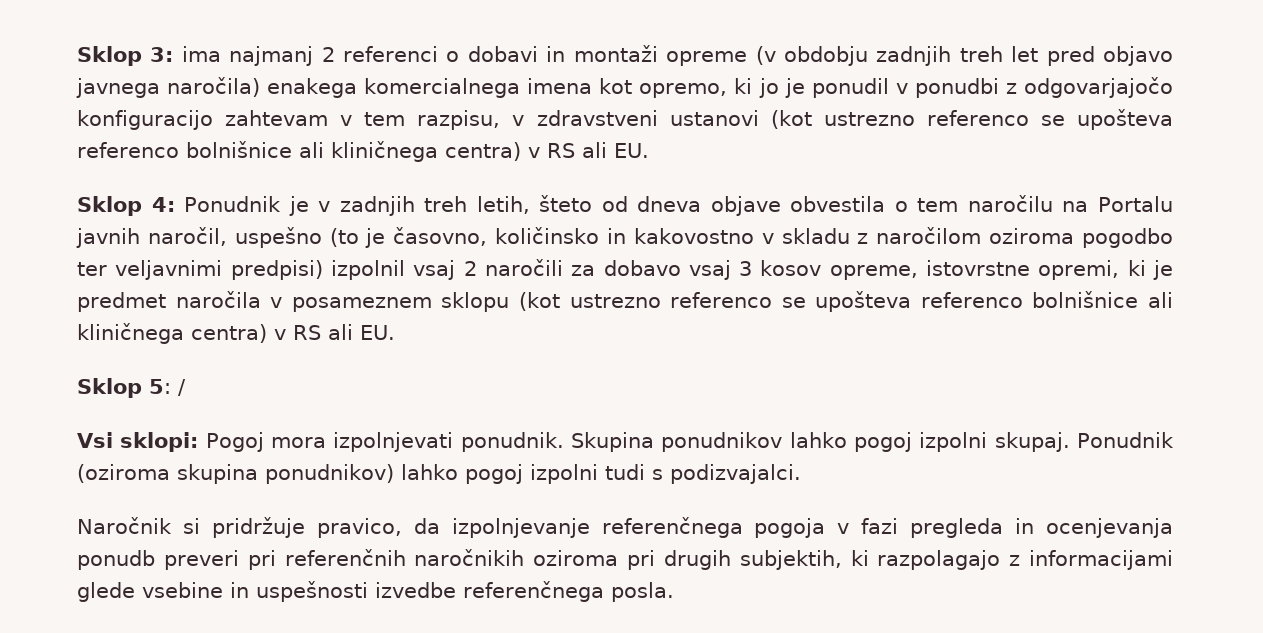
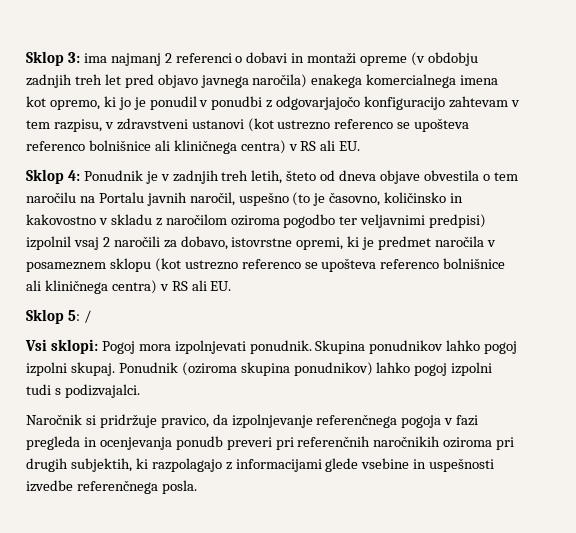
- Ponudnik je v zadnjih treh letih, šteto od dneva objave obvestila o tem naročilu na Portalu javnih naročil, uspešno (to je časovno, količinsko in kakovostno v skladu z naročilom oziroma pogodbo ter veljavnimi predpisi) izpolnil vsaj 2 naročili za dobavo vsaj 3 kosov opreme, istovrstne opremi, ki je predmet naročila v posameznem sklopu (kot ustrezno referenco se upošteva referenco bolnišnice ali kliničnega centra) v RS ali EU.
+ Ponudnik je v zadnjih treh letih, šteto od dneva objave obvestila o tem naročilu na Portalu javnih naročil, uspešno (to je časovno, količinsko in kakovostno v skladu z naročilom oziroma pogodbo ter veljavnimi predpisi) izpolnil vsaj 2 naročili za dobavo, istovrstne opremi, ki je predmet naročila v posameznem sklopu (kot ustrezno referenco se upošteva referenco bolnišnice ali kliničnega centra) v RS ali EU.

